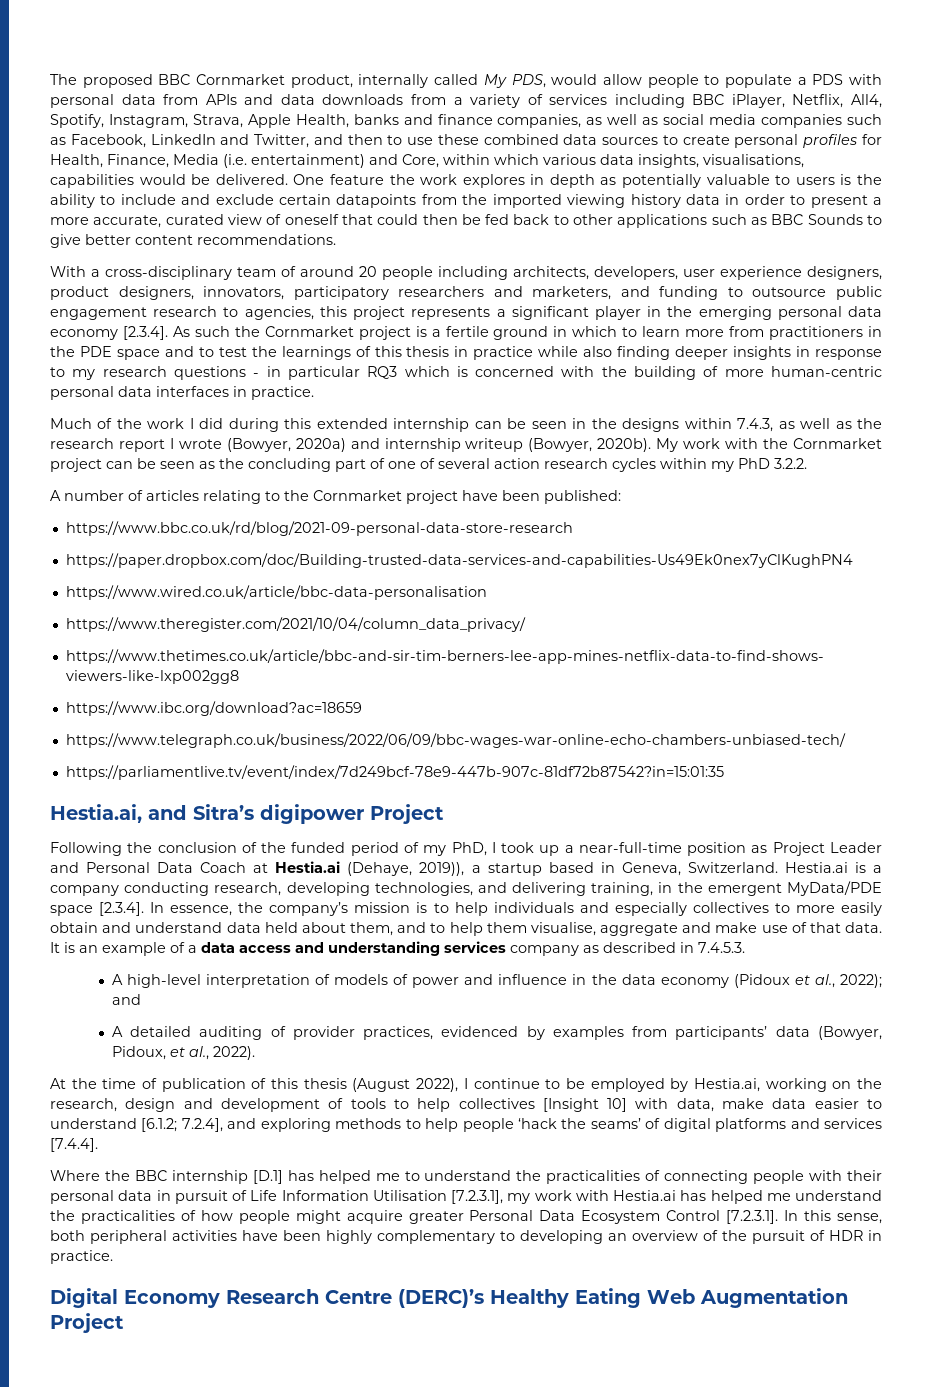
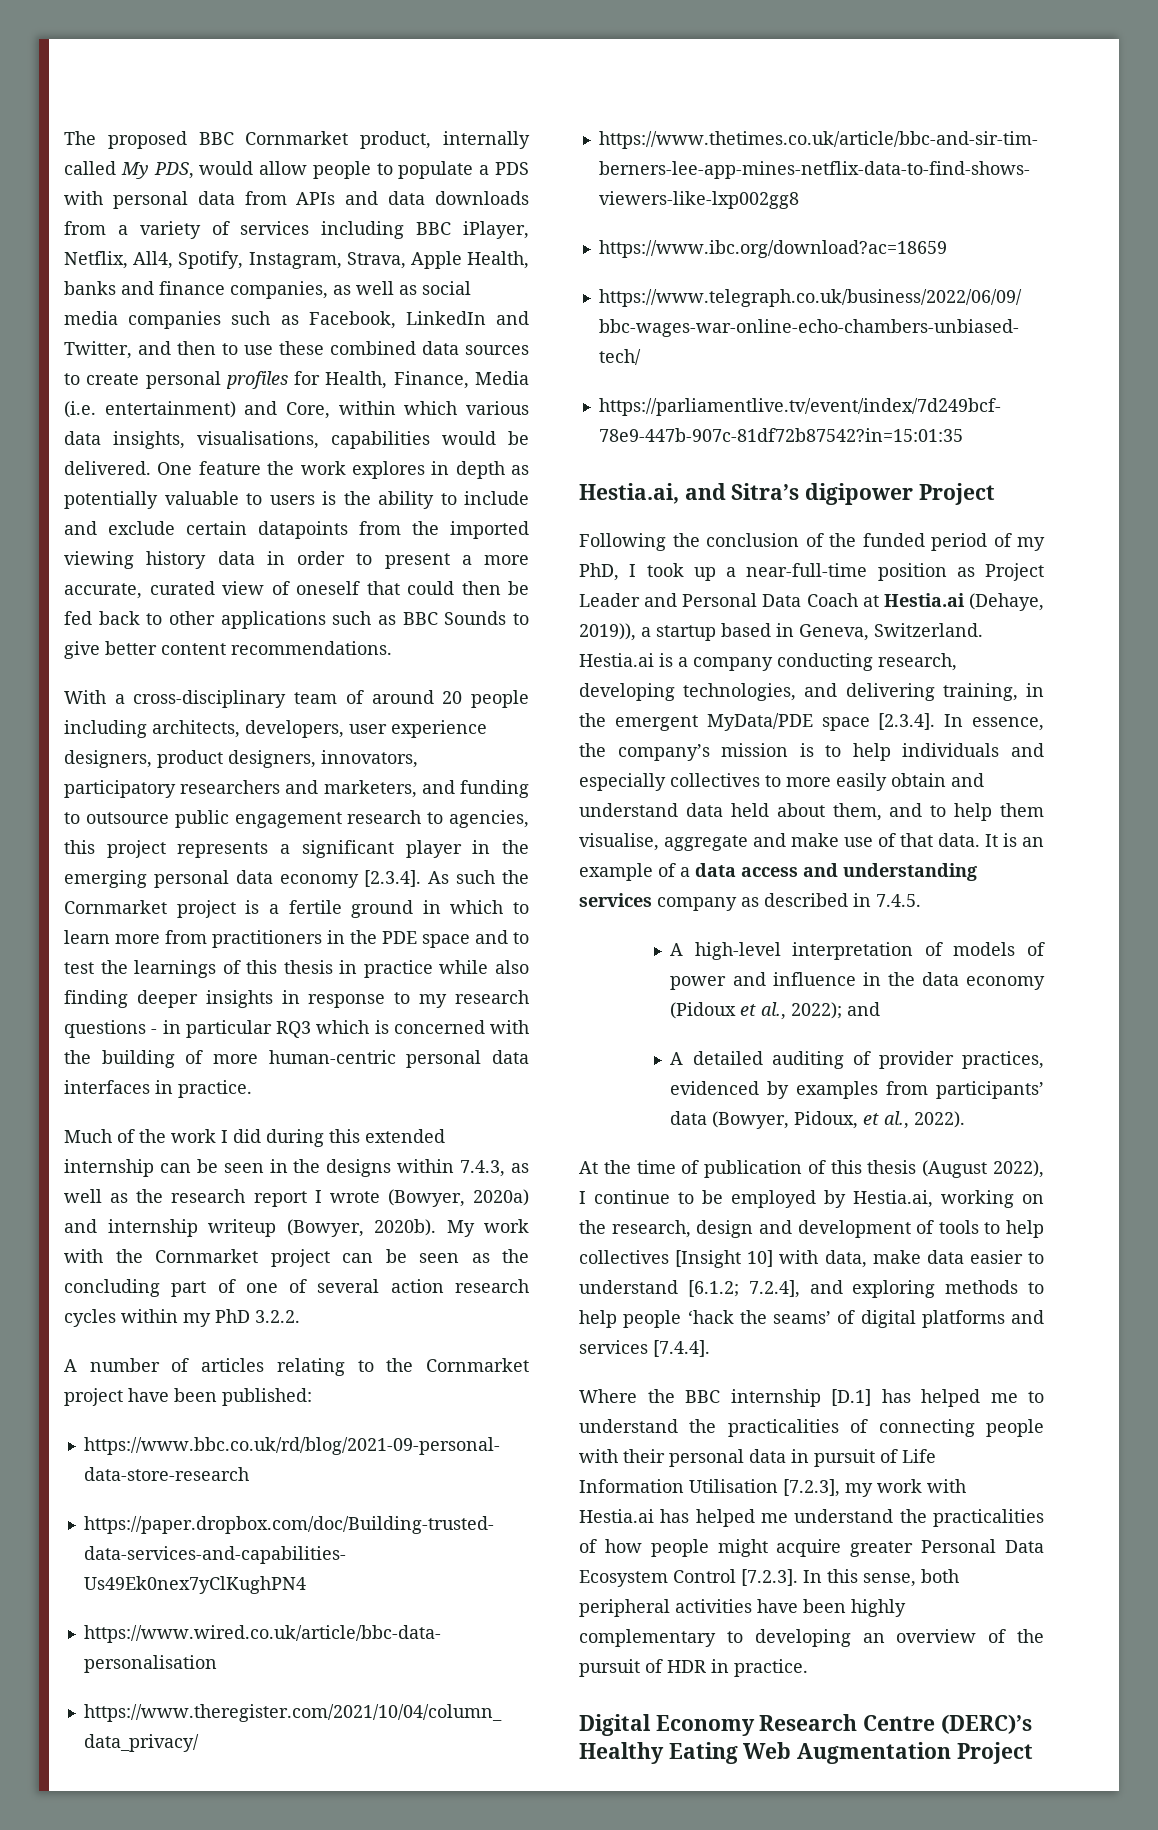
- It is an example of a data access and understanding services company as described in 7.4.5.3.
+ It is an example of a data access and understanding services company as described in 7.4.5.
- Where the BBC internship [D.1] has helped me to understand the practicalities of connecting people with their personal data in pursuit of Life Information Utilisation [7.2.3.1], my work with Hestia.ai has helped me understand the practicalities of how people might acquire greater Personal Data Ecosystem Control [7.2.3.1]. In this sense, both peripheral activities have been highly complementary to developing an overview of the pursuit of HDR in practice.
+ Where the BBC internship [D.1] has helped me to understand the practicalities of connecting people with their personal data in pursuit of Life Information Utilisation [7.2.3], my work with Hestia.ai has helped me understand the practicalities of how people might acquire greater Personal Data Ecosystem Control [7.2.3]. In this sense, both peripheral activities have been highly complementary to developing an overview of the pursuit of HDR in practice.

